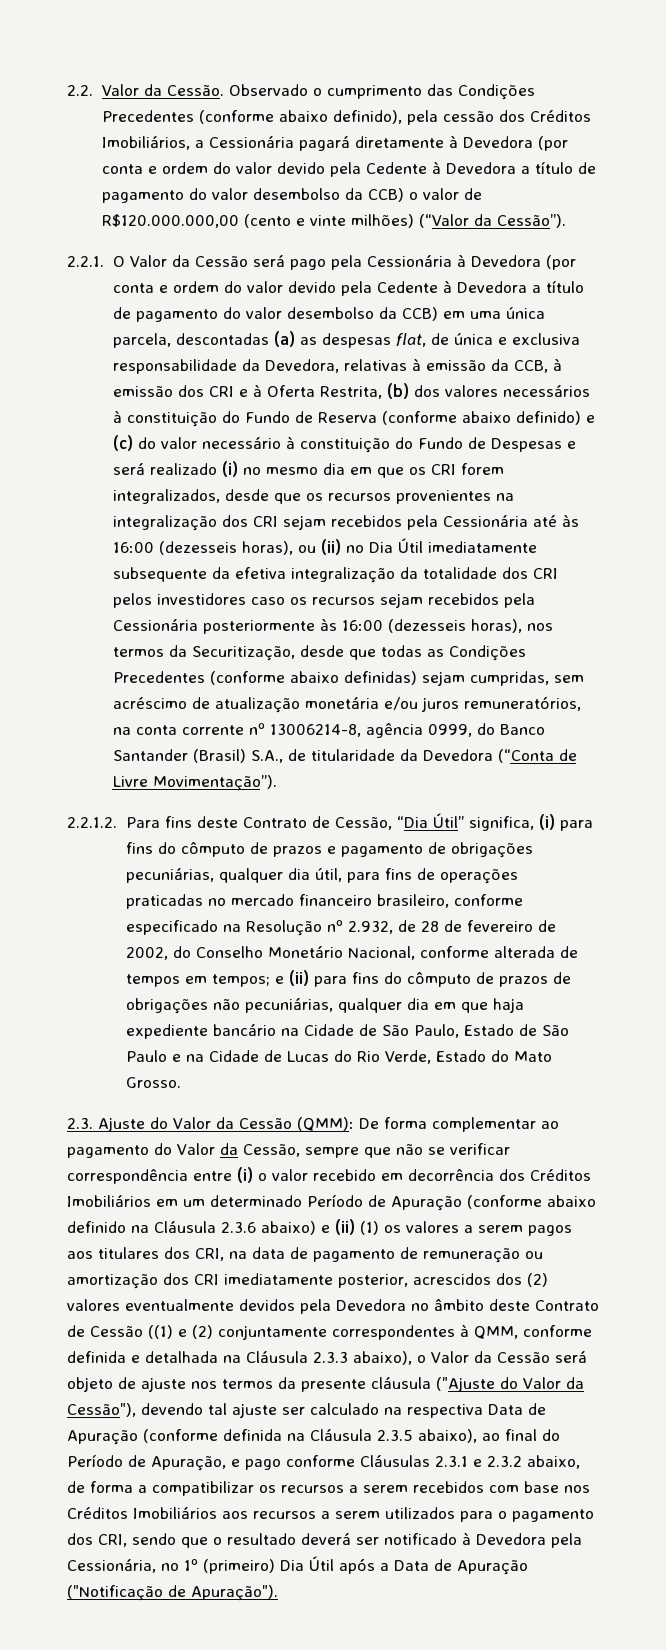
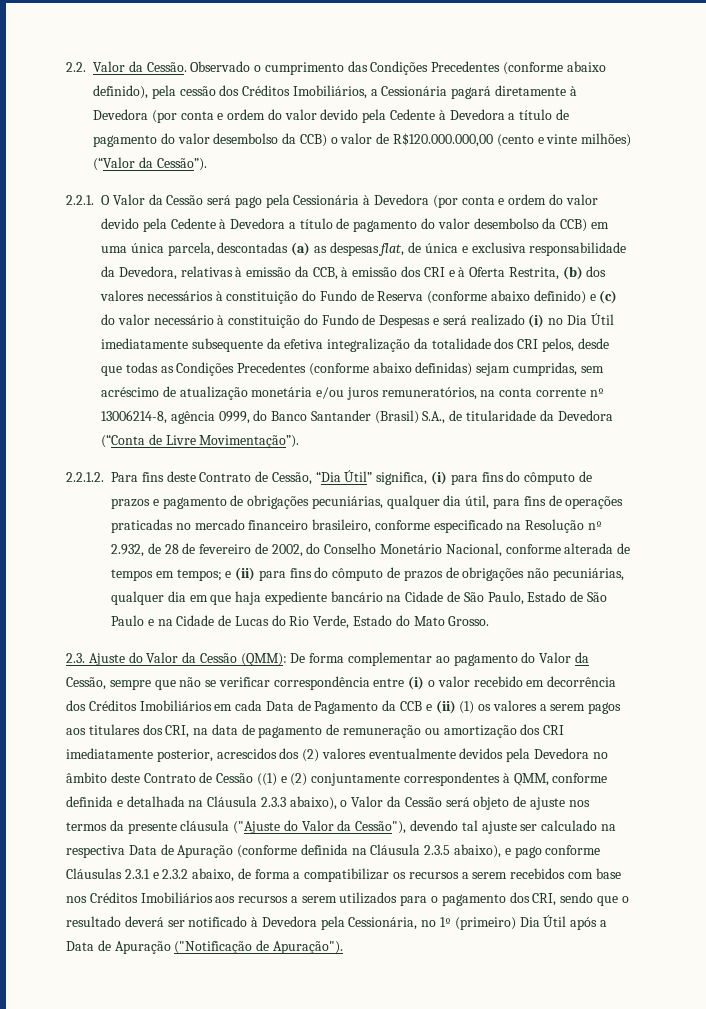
- 2.2.1. O Valor da Cessão será pago pela Cessionária à Devedora (por conta e ordem do valor devido pela Cedente à Devedora a título de pagamento do valor desembolso da CCB) em uma única parcela, descontadas (a) as despesas flat, de única e exclusiva responsabilidade da Devedora, relativas à emissão da CCB, à emissão dos CRI e à Oferta Restrita, (b) dos valores necessários à constituição do Fundo de Reserva (conforme abaixo definido) e (c) do valor necessário à constituição do Fundo de Despesas e será realizado (i) no mesmo dia em que os CRI forem integralizados, desde que os recursos provenientes na integralização dos CRI sejam recebidos pela Cessionária até às 16:00 (dezesseis horas), ou (ii) no Dia Útil imediatamente subsequente da efetiva integralização da totalidade dos CRI pelos investidores caso os recursos sejam recebidos pela Cessionária posteriormente às 16:00 (dezesseis horas), nos termos da Securitização, desde que todas as Condições Precedentes (conforme abaixo definidas) sejam cumpridas, sem acréscimo de atualização monetária e/ou juros remuneratórios, na conta corrente nº 13006214-8, agência 0999, do Banco Santander (Brasil) S.A., de titularidade da Devedora (“Conta de Livre Movimentação”).
+ 2.2.1. O Valor da Cessão será pago pela Cessionária à Devedora (por conta e ordem do valor devido pela Cedente à Devedora a título de pagamento do valor desembolso da CCB) em uma única parcela, descontadas (a) as despesas flat, de única e exclusiva responsabilidade da Devedora, relativas à emissão da CCB, à emissão dos CRI e à Oferta Restrita, (b) dos valores necessários à constituição do Fundo de Reserva (conforme abaixo definido) e (c) do valor necessário à constituição do Fundo de Despesas e será realizado (i) no Dia Útil imediatamente subsequente da efetiva integralização da totalidade dos CRI pelos, desde que todas as Condições Precedentes (conforme abaixo definidas) sejam cumpridas, sem acréscimo de atualização monetária e/ou juros remuneratórios, na conta corrente nº 13006214-8, agência 0999, do Banco Santander (Brasil) S.A., de titularidade da Devedora (“Conta de Livre Movimentação”).
- De forma complementar ao pagamento do Valor da Cessão, sempre que não se verificar correspondência entre (i) o valor recebido em decorrência dos Créditos Imobiliários em um determinado Período de Apuração (conforme abaixo definido na Cláusula 2.3.6 abaixo) e (ii) (1) os valores a serem pagos aos titulares dos CRI, na data de pagamento de remuneração ou amortização dos CRI imediatamente posterior, acrescidos dos (2) valores eventualmente devidos pela Devedora no âmbito deste Contrato de Cessão ((1) e (2) conjuntamente correspondentes à QMM, conforme definida e detalhada na Cláusula 2.3.3 abaixo), o Valor da Cessão será objeto de ajuste nos termos da presente cláusula ("Ajuste do Valor da Cessão"), devendo tal ajuste ser calculado na respectiva Data de Apuração (conforme definida na Cláusula 2.3.5 abaixo), ao final do Período de Apuração, e pago conforme Cláusulas 2.3.1 e 2.3.2 abaixo, de forma a compatibilizar os recursos a serem recebidos com base nos Créditos Imobiliários aos recursos a serem utilizados para o pagamento dos CRI, sendo que o resultado deverá ser notificado à Devedora pela Cessionária, no 1º (primeiro) Dia Útil após a Data de Apuração ("Notificação de Apuração").
+ De forma complementar ao pagamento do Valor da Cessão, sempre que não se verificar correspondência entre (i) o valor recebido em decorrência dos Créditos Imobiliários em cada Data de Pagamento da CCB e (ii) (1) os valores a serem pagos aos titulares dos CRI, na data de pagamento de remuneração ou amortização dos CRI imediatamente posterior, acrescidos dos (2) valores eventualmente devidos pela Devedora no âmbito deste Contrato de Cessão ((1) e (2) conjuntamente correspondentes à QMM, conforme definida e detalhada na Cláusula 2.3.3 abaixo), o Valor da Cessão será objeto de ajuste nos termos da presente cláusula ("Ajuste do Valor da Cessão"), devendo tal ajuste ser calculado na respectiva Data de Apuração (conforme definida na Cláusula 2.3.5 abaixo), e pago conforme Cláusulas 2.3.1 e 2.3.2 abaixo, de forma a compatibilizar os recursos a serem recebidos com base nos Créditos Imobiliários aos recursos a serem utilizados para o pagamento dos CRI, sendo que o resultado deverá ser notificado à Devedora pela Cessionária, no 1º (primeiro) Dia Útil após a Data de Apuração ("Notificação de Apuração").

